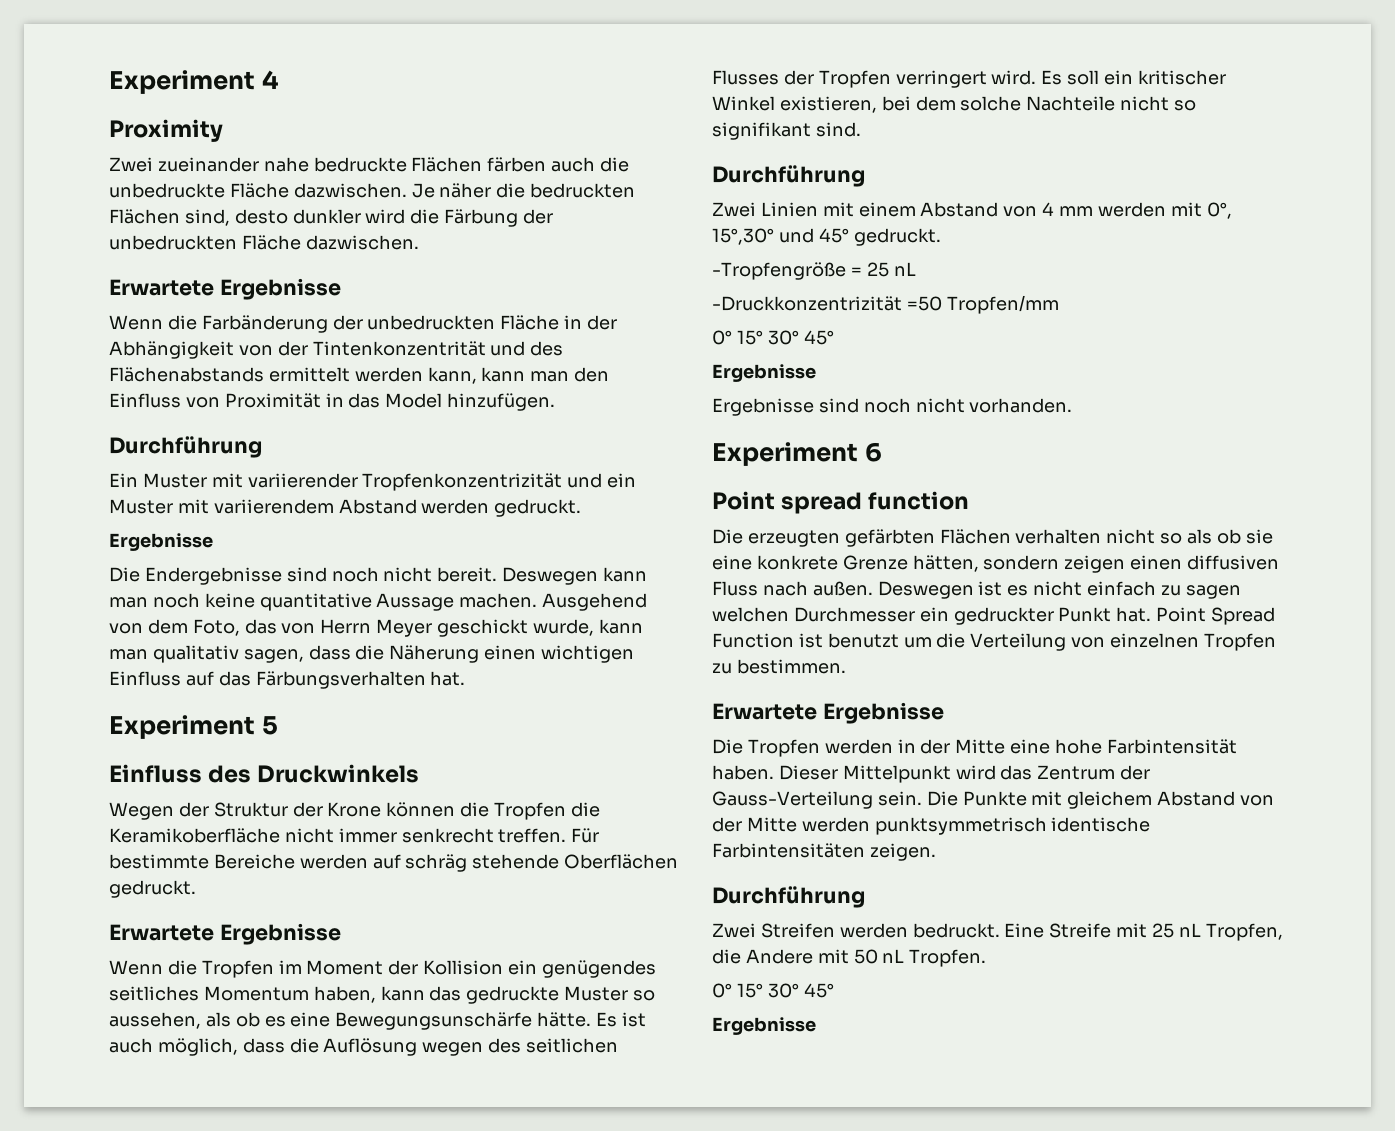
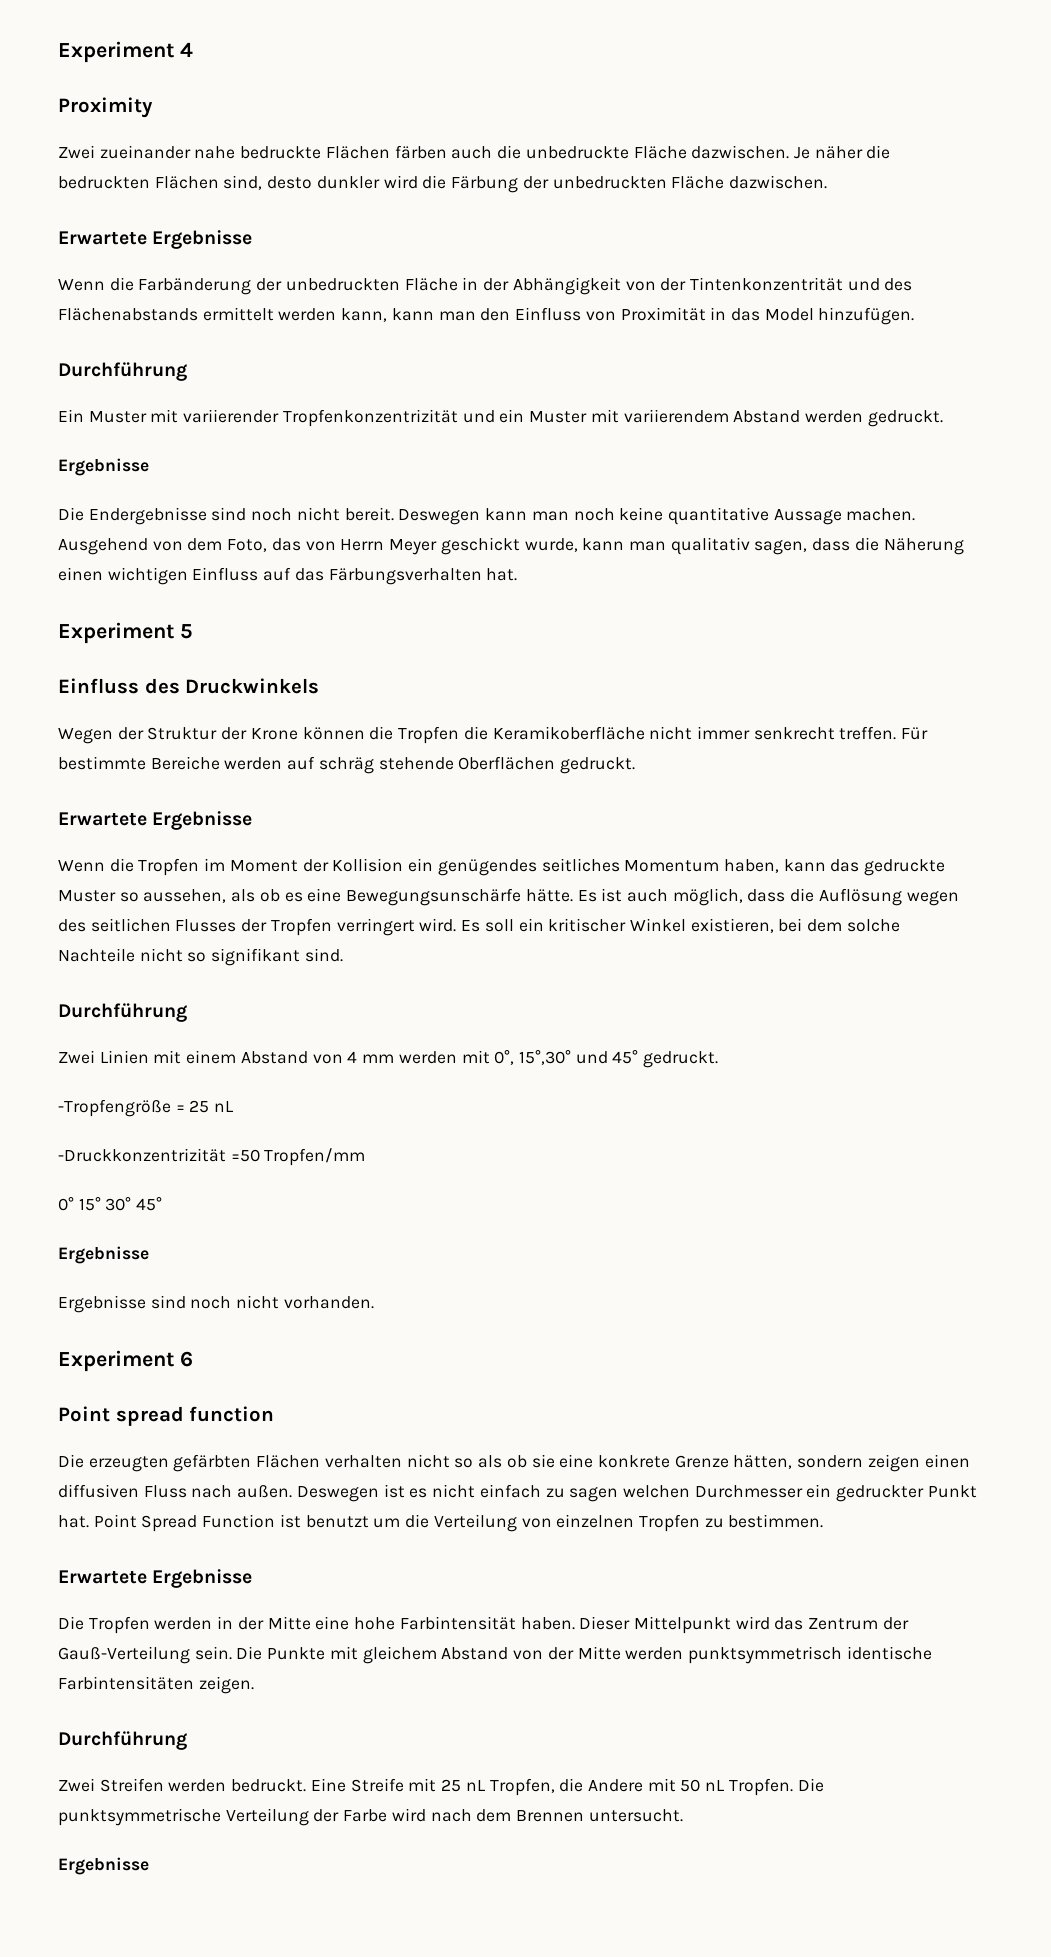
- Dieser Mittelpunkt wird das Zentrum der Gauss-Verteilung sein.
+ Dieser Mittelpunkt wird das Zentrum der Gauß-Verteilung sein.
- Eine Streife mit 25 nL Tropfen, die Andere mit 50 nL Tropfen.
- 0° 15° 30° 45°
+ Eine Streife mit 25 nL Tropfen, die Andere mit 50 nL Tropfen. Die punktsymmetrische Verteilung der Farbe wird nach dem Brennen untersucht.

